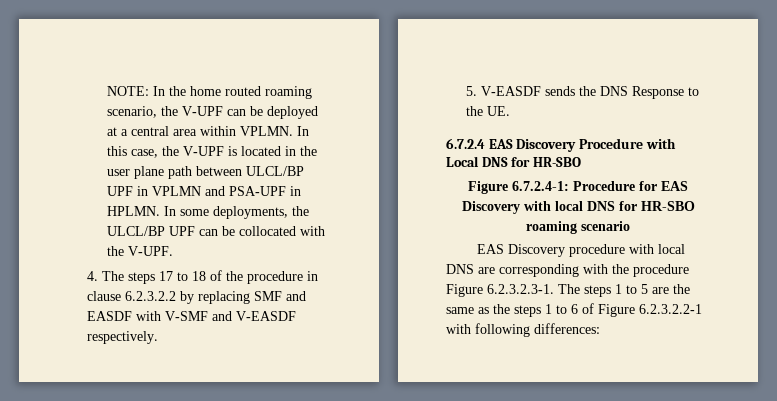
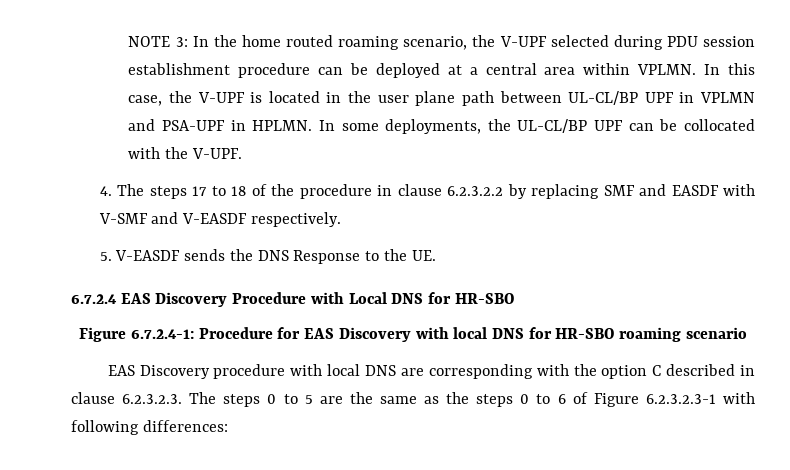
- NOTE: In the home routed roaming scenario, the V-UPF can be deployed at a central area within VPLMN.
+ NOTE 3: In the home routed roaming scenario, the V-UPF selected during PDU session establishment procedure can be deployed at a central area within VPLMN.
- In this case, the V-UPF is located in the user plane path between ULCL/BP UPF in VPLMN and PSA-UPF in HPLMN.
+ In this case, the V-UPF is located in the user plane path between UL-CL/BP UPF in VPLMN and PSA-UPF in HPLMN.
- In some deployments, the ULCL/BP UPF can be collocated with the V-UPF.
+ In some deployments, the UL-CL/BP UPF can be collocated with the V-UPF.
- EAS Discovery procedure with local DNS are corresponding with the procedure Figure 6.2.3.2.3-1. The steps 1 to 5 are the same as the steps 1 to 6 of Figure 6.2.3.2.2-1 with following differences:
+ EAS Discovery procedure with local DNS are corresponding with the option C described in clause 6.2.3.2.3. The steps 0 to 5 are the same as the steps 0 to 6 of Figure 6.2.3.2.3-1 with following differences:

